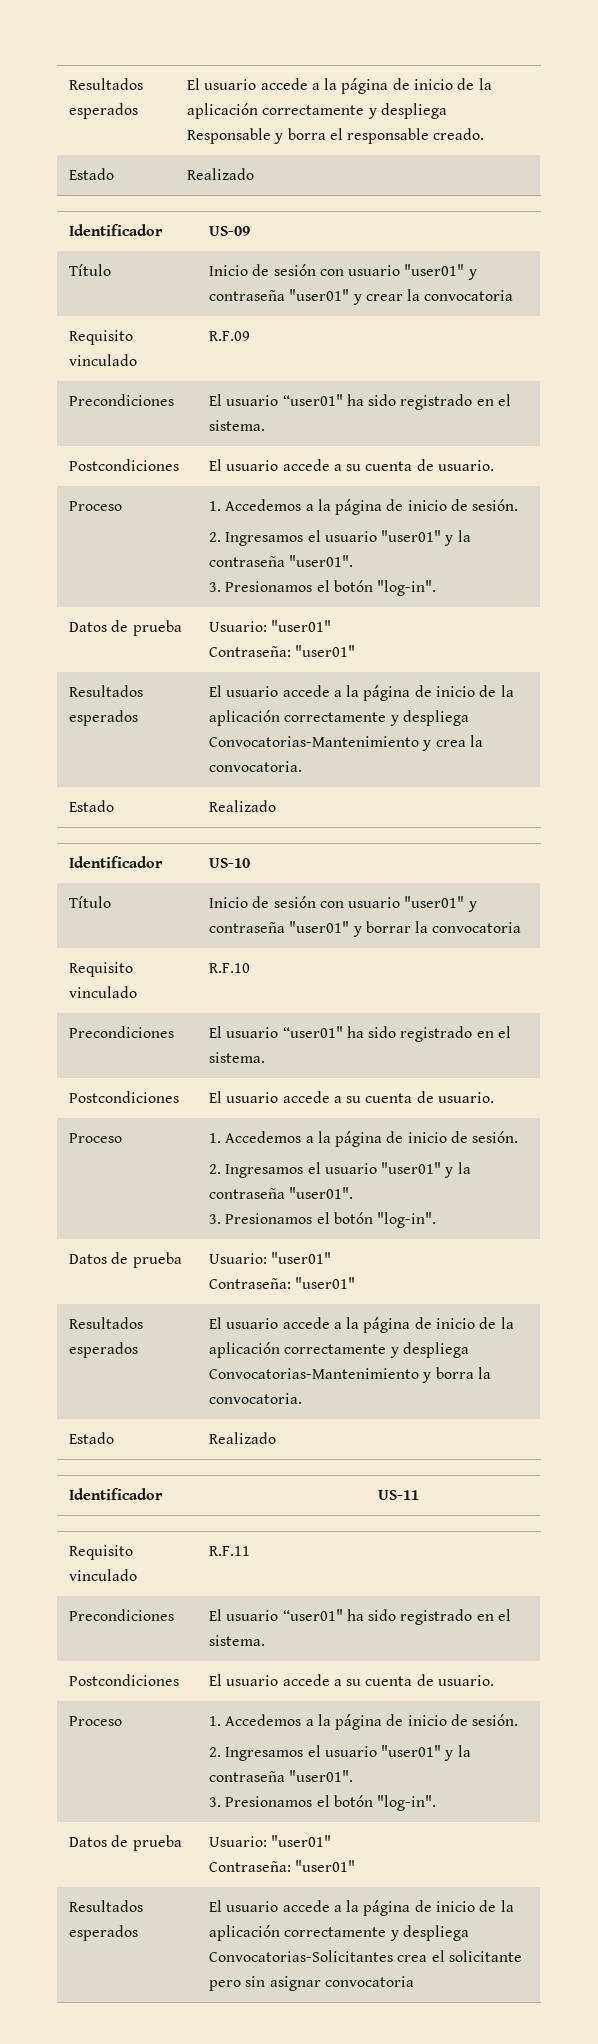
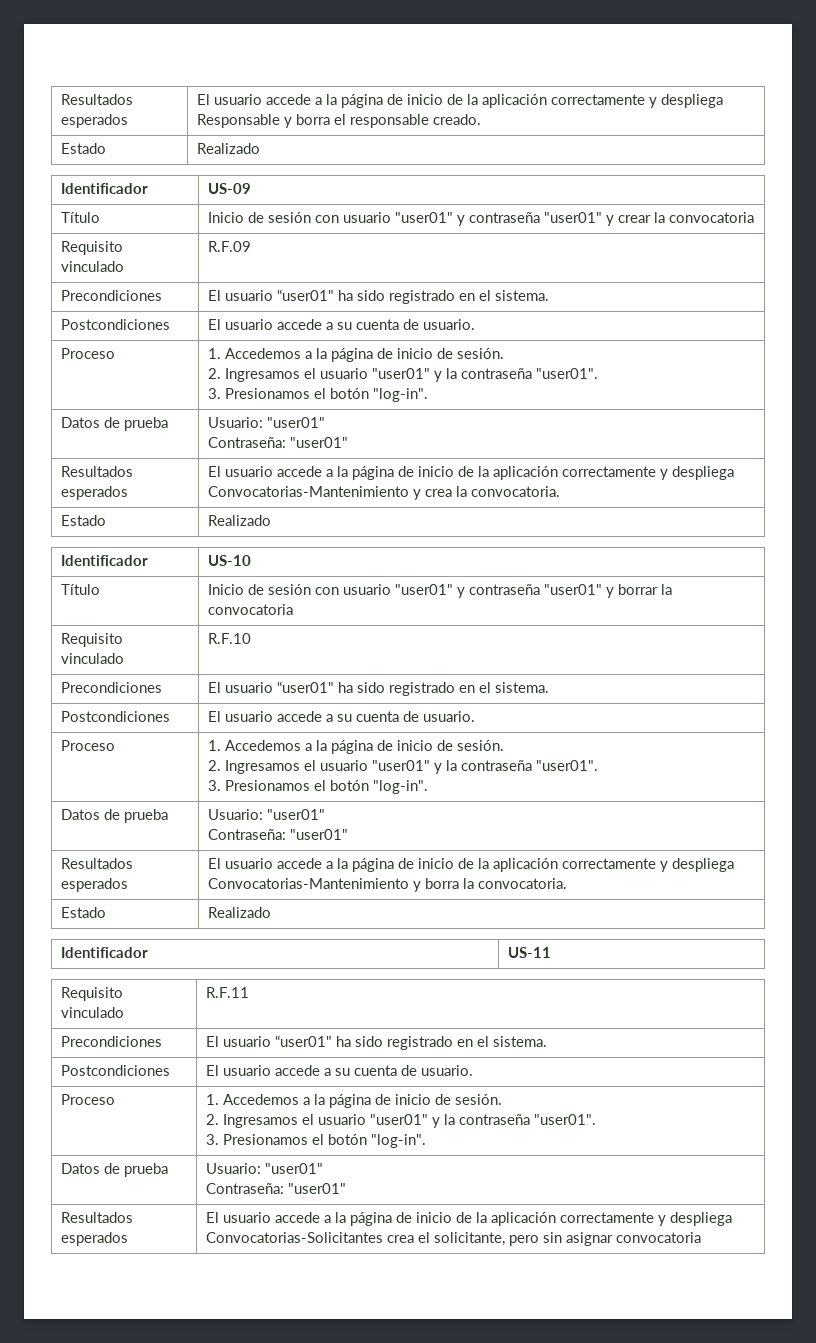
- Resultados esperados | El usuario accede a la página de inicio de la aplicación correctamente y despliega Convocatorias-Solicitantes crea el solicitante pero sin asignar convocatoria
+ Resultados esperados | El usuario accede a la página de inicio de la aplicación correctamente y despliega Convocatorias-Solicitantes crea el solicitante, pero sin asignar convocatoria

